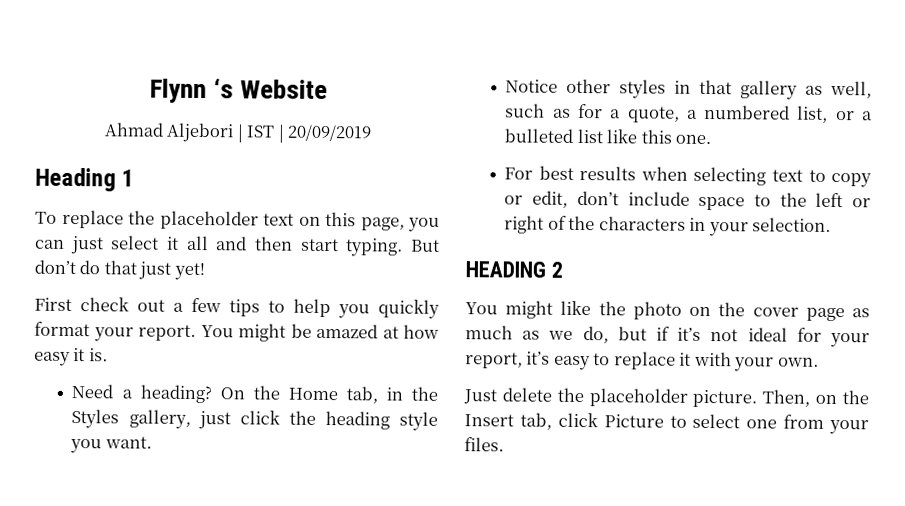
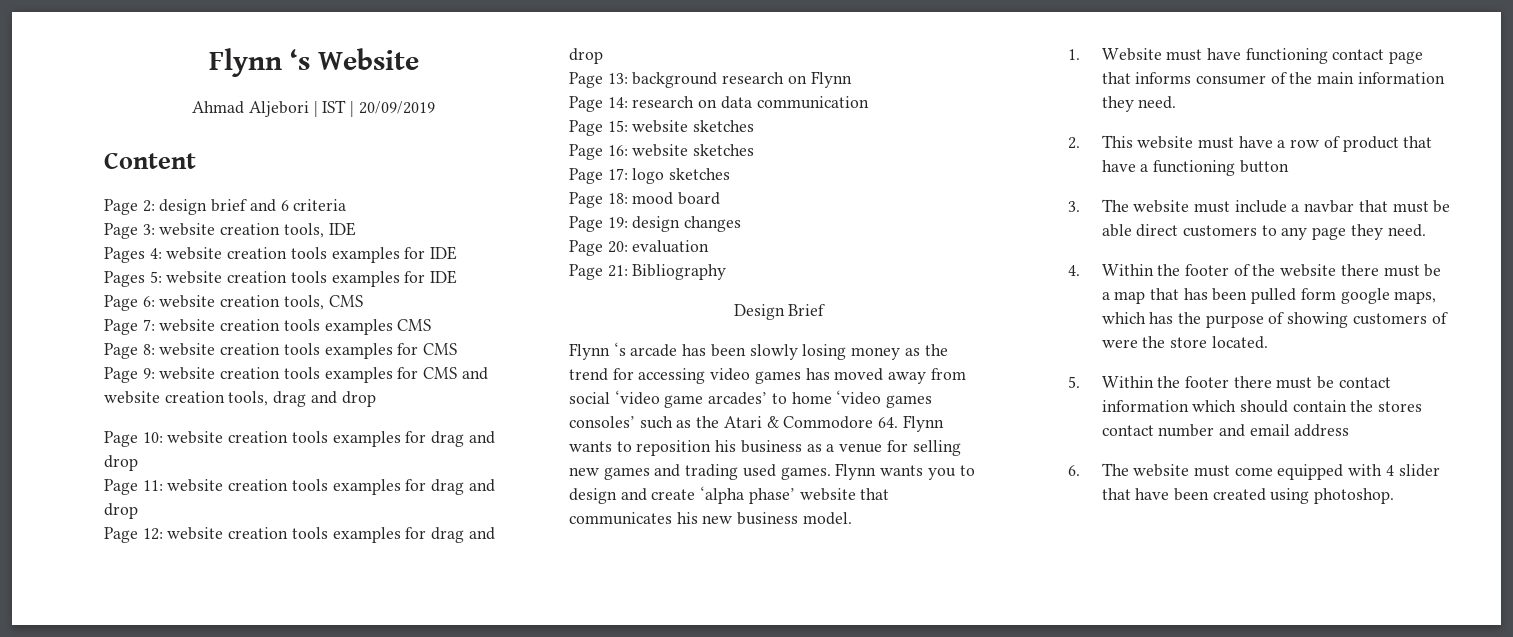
- Heading 1
- To replace the placeholder text on this page, you can just select it all and then start typing. But don’t do that just yet!
- First check out a few tips to help you quickly format your report. You might be amazed at how easy it is.
- Need a heading? On the Home tab, in the Styles gallery, just click the heading style you want.
- Notice other styles in that gallery as well, such as for a quote, a numbered list, or a bulleted list like this one.
- For best results when selecting text to copy or edit, don’t include space to the left or right of the characters in your selection.
- HEADING 2
- You might like the photo on the cover page as much as we do, but if it’s not ideal for your report, it’s easy to replace it with your own.
- Just delete the placeholder picture. Then, on the Insert tab, click Picture to select one from your files.
+ Content
+ Page 2: design brief and 6 criteria
+ Page 3: website creation tools, IDE
+ Pages 4: website creation tools examples for IDE
+ Pages 5: website creation tools examples for IDE
+ Page 6: website creation tools, CMS
+ Page 7: website creation tools examples CMS
+ Page 8: website creation tools examples for CMS
+ Page 9: website creation tools examples for CMS and website creation tools, drag and drop
+ Page 10: website creation tools examples for drag and drop
+ Page 11: website creation tools examples for drag and drop
+ Page 12: website creation tools examples for drag and drop
+ Page 13: background research on Flynn
+ Page 14: research on data communication
+ Page 15: website sketches
+ Page 16: website sketches
+ Page 17: logo sketches
+ Page 18: mood board
+ Page 19: design changes
+ Page 20: evaluation
+ Page 21: Bibliography
+ Design Brief
+ Flynn ‘s arcade has been slowly losing money as the trend for accessing video games has moved away from social ‘video game arcades’ to home ‘video games consoles’ such as the Atari & Commodore 64. Flynn wants to reposition his business as a venue for selling new games and trading used games. Flynn wants you to design and create ‘alpha phase’ website that communicates his new business model.
+ 1. Website must have functioning contact page that informs consumer of the main information they need.
+ 2. This website must have a row of product that have a functioning button
+ 3. The website must include a navbar that must be able direct customers to any page they need.
+ 4. Within the footer of the website there must be a map that has been pulled form google maps, which has the purpose of showing customers of were the store located.
+ 5. Within the footer there must be contact information which should contain the stores contact number and email address
+ 6. The website must come equipped with 4 slider that have been created using photoshop.

